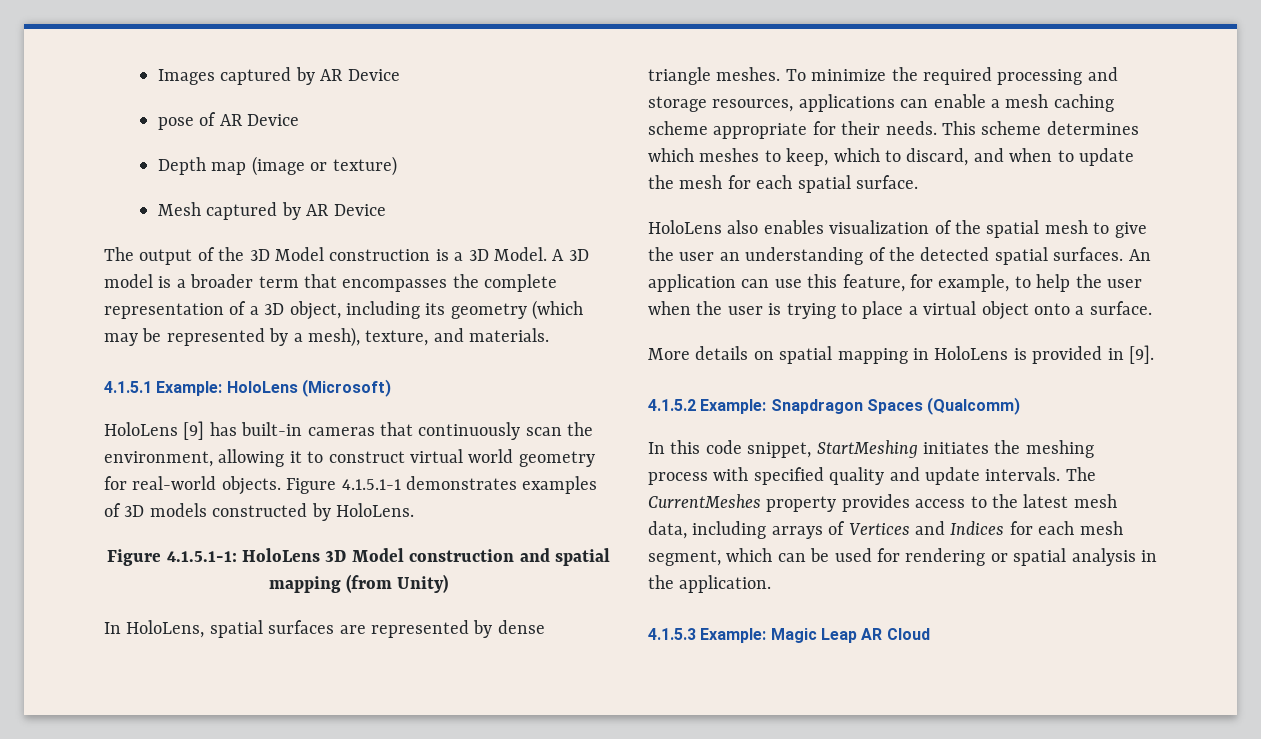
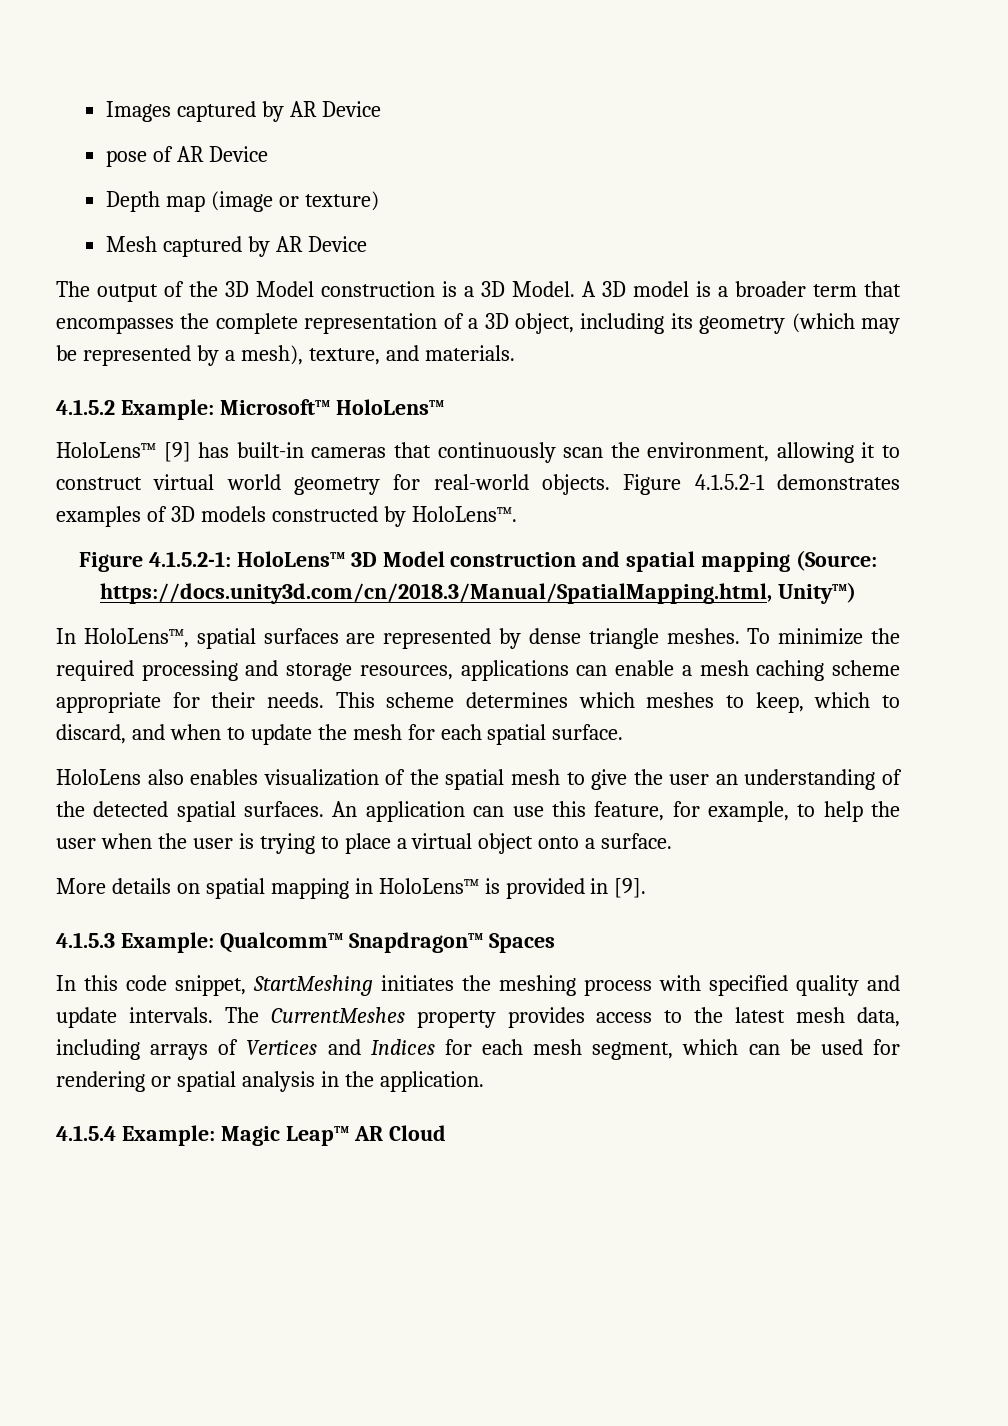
- 4.1.5.1 Example: HoloLens (Microsoft)
- HoloLens [9] has built-in cameras that continuously scan the environment, allowing it to construct virtual world geometry for real-world objects.
+ 4.1.5.2 Example: Microsoft™ HoloLens™
+ HoloLens™ [9] has built-in cameras that continuously scan the environment, allowing it to construct virtual world geometry for real-world objects.
- Figure 4.1.5.1-1 demonstrates examples of 3D models constructed by HoloLens.
- Figure 4.1.5.1-1: HoloLens 3D Model construction and spatial mapping (from Unity)
- In HoloLens, spatial surfaces are represented by dense triangle meshes.
+ Figure 4.1.5.2-1 demonstrates examples of 3D models constructed by HoloLens™.
+ Figure 4.1.5.2-1: HoloLens™ 3D Model construction and spatial mapping (Source: https://docs.unity3d.com/cn/2018.3/Manual/SpatialMapping.html, Unity™)
+ In HoloLens™, spatial surfaces are represented by dense triangle meshes.
- More details on spatial mapping in HoloLens is provided in [9].
+ More details on spatial mapping in HoloLens™ is provided in [9].
- 4.1.5.2 Example: Snapdragon Spaces (Qualcomm)
+ 4.1.5.3 Example: Qualcomm™ Snapdragon™ Spaces
- 4.1.5.3 Example: Magic Leap AR Cloud
+ 4.1.5.4 Example: Magic Leap™ AR Cloud

